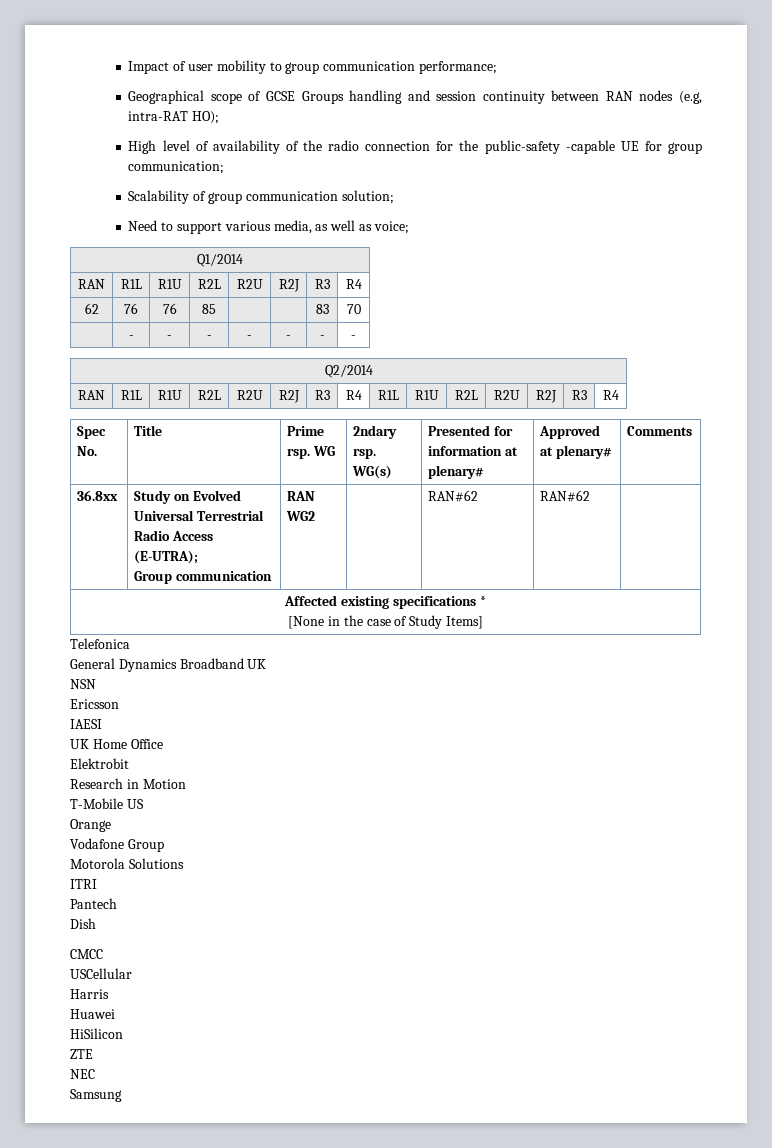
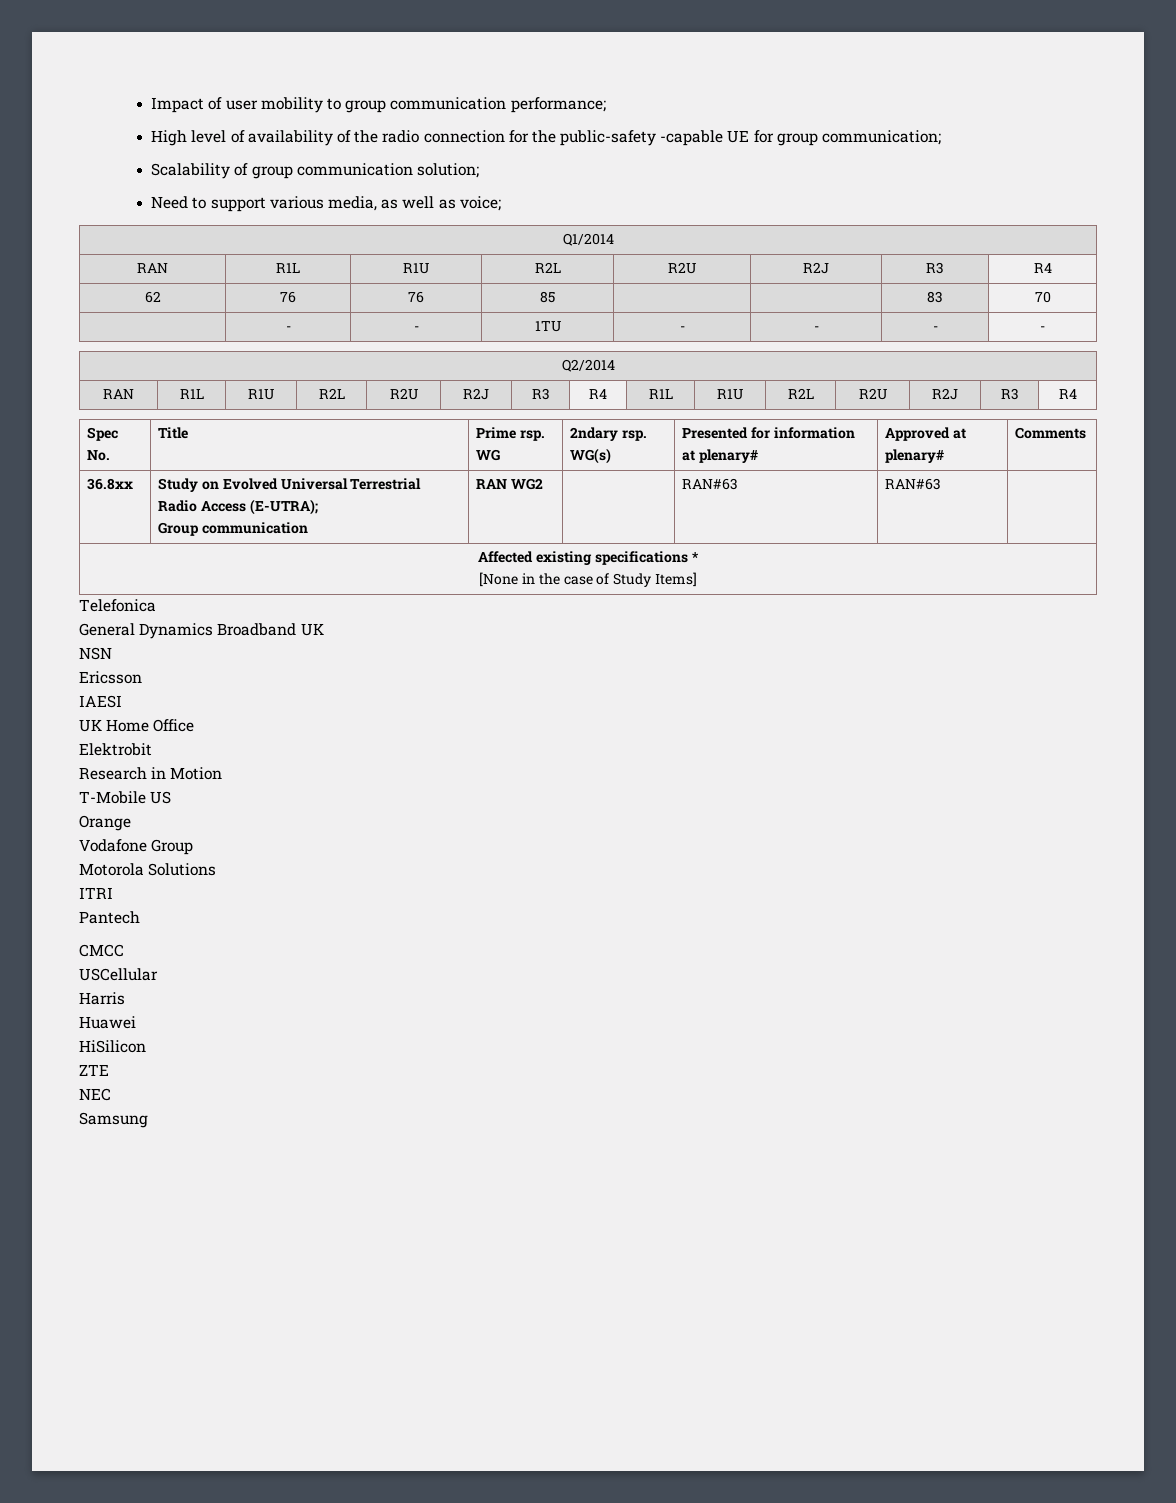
- Geographical scope of GCSE Groups handling and session continuity between RAN nodes (e.g, intra-RAT HO);
- | - | - | - | - | - | - | -
+ | - | - | 1TU | - | - | - | -
  36.8xx | Study on Evolved Universal Terrestrial Radio Access (E-UTRA);
- Group communication | RAN WG2 | | RAN#62 | RAN#62 |
+ Group communication | RAN WG2 | | RAN#63 | RAN#63 |
- Dish

